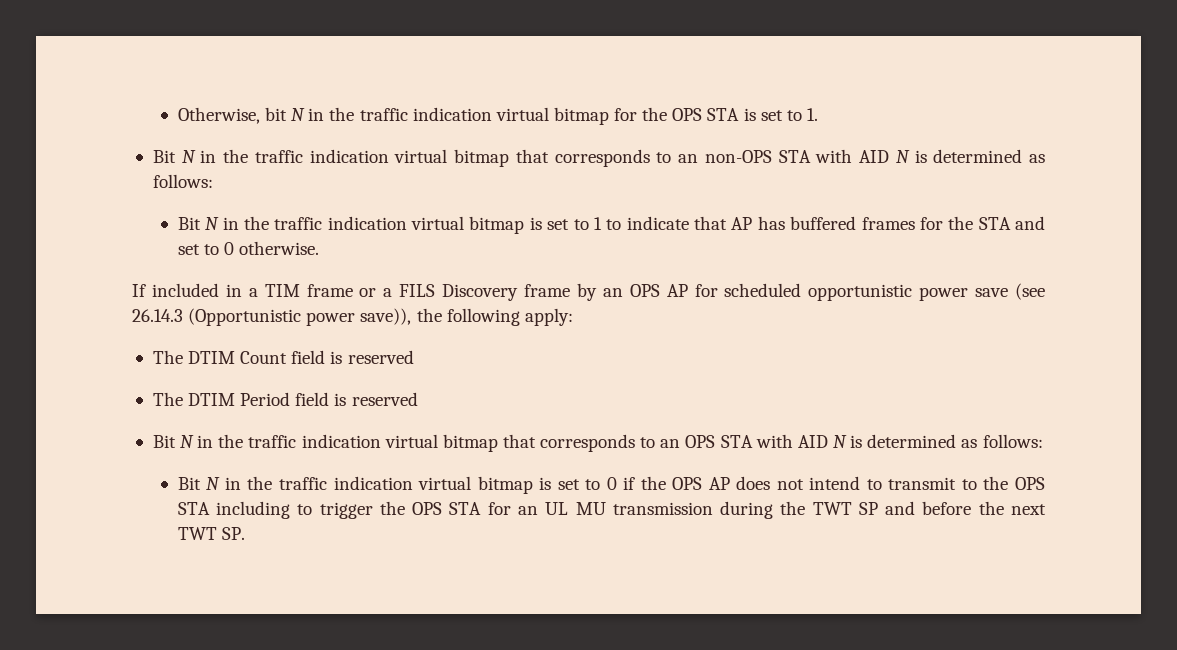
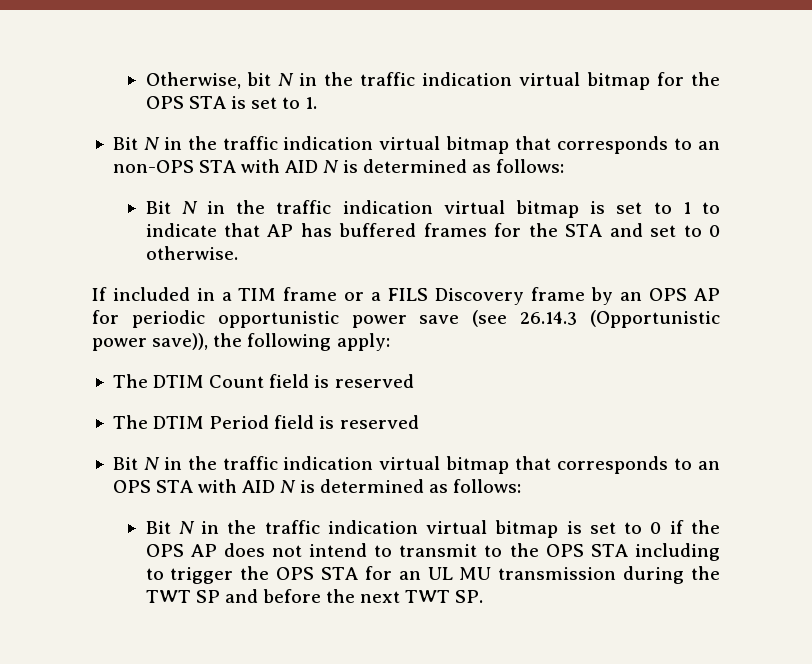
- If included in a TIM frame or a FILS Discovery frame by an OPS AP for scheduled opportunistic power save (see 26.14.3 (Opportunistic power save)), the following apply:
+ If included in a TIM frame or a FILS Discovery frame by an OPS AP for periodic opportunistic power save (see 26.14.3 (Opportunistic power save)), the following apply:

